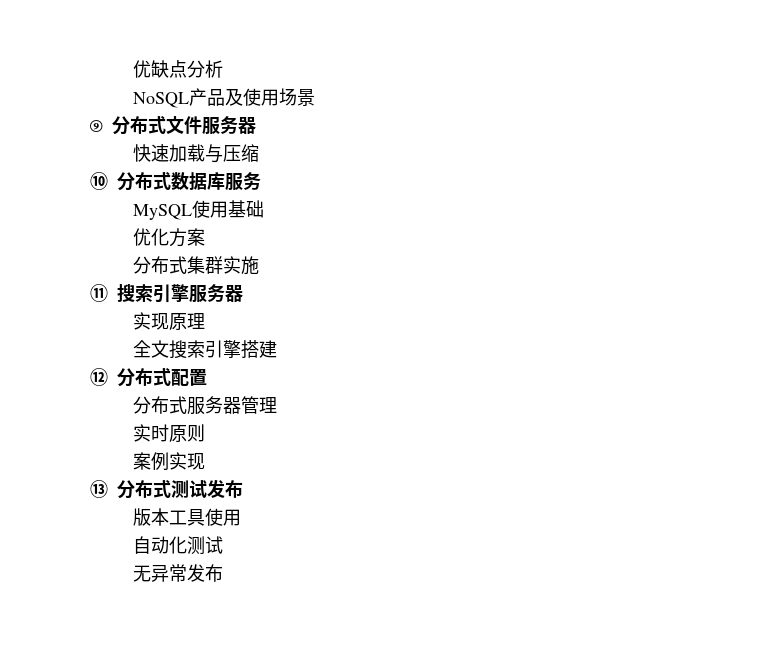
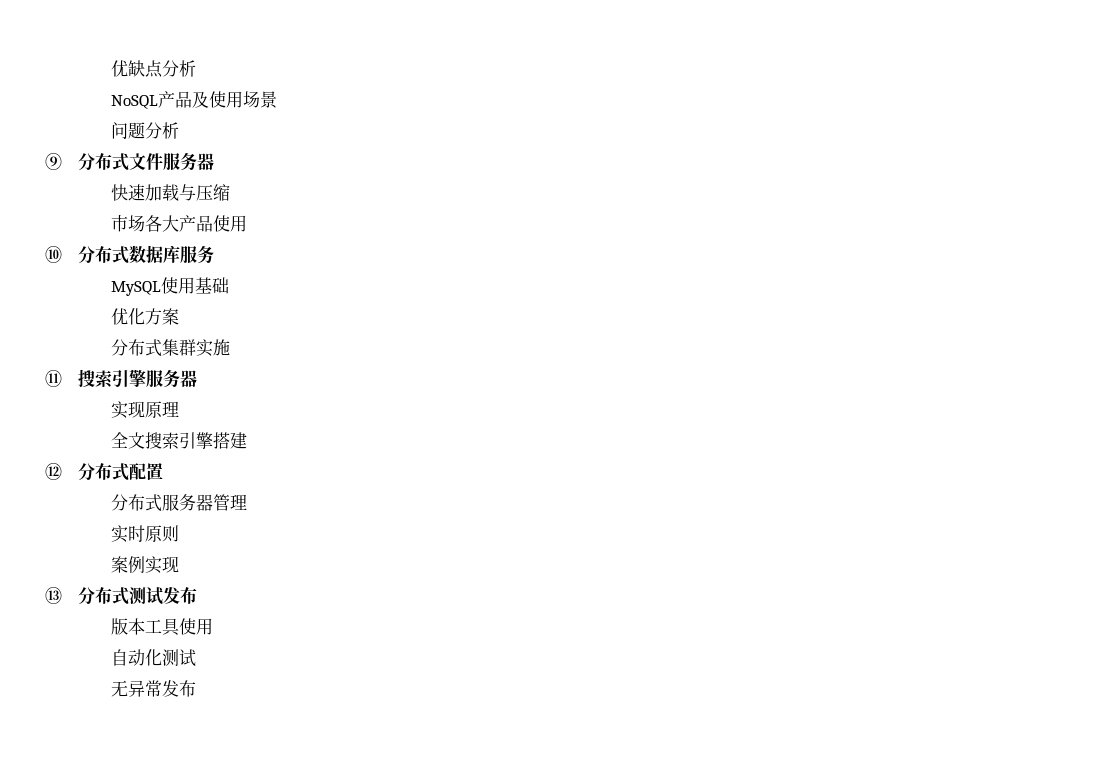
+ 问题分析
+ 市场各大产品使用

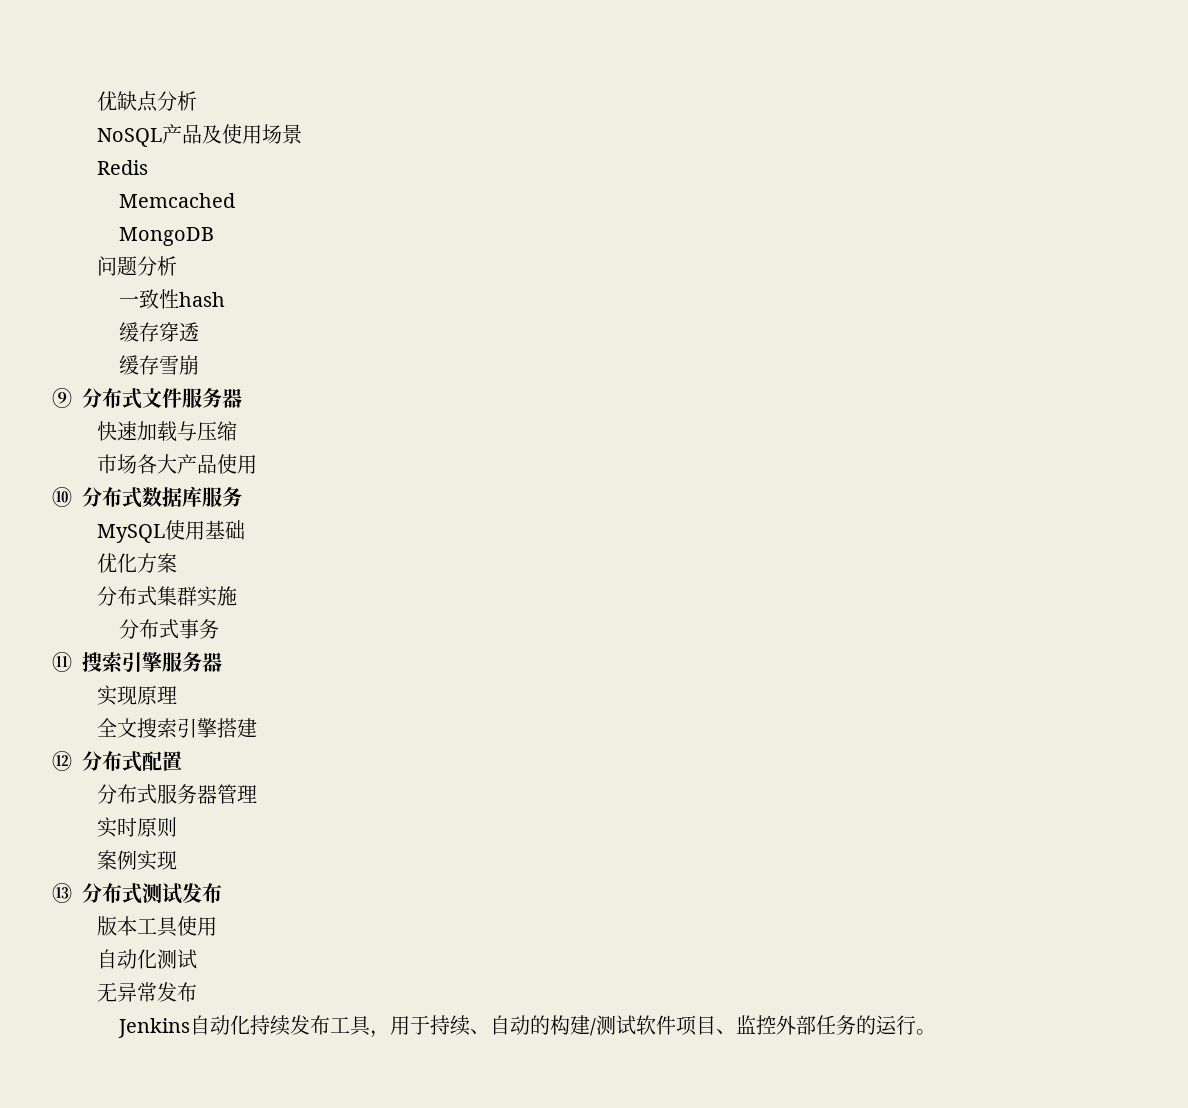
+ Redis
+ Memcached
+ MongoDB
+ 一致性hash
+ 缓存穿透
+ 缓存雪崩
+ 分布式事务
+ Jenkins自动化持续发布工具，用于持续、自动的构建/测试软件项目、监控外部任务的运行。

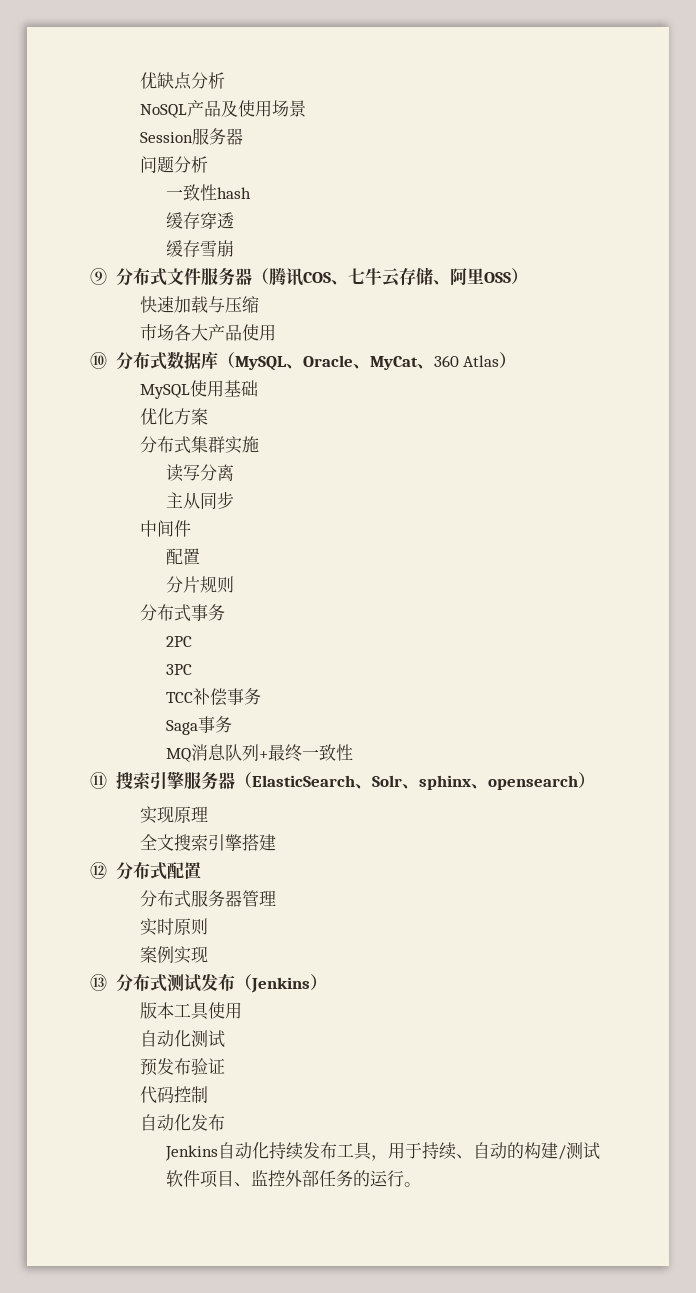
- Redis
- Memcached
- MongoDB
+ Session服务器
- ⑨分布式文件服务器
+ ⑨分布式文件服务器（腾讯COS、七牛云存储、阿里OSS）
- ⑩分布式数据库服务
+ ⑩分布式数据库（MySQL、Oracle、MyCat、360 Atlas）
+ 读写分离
+ 主从同步
+ 中间件
+ 配置
+ 分片规则
  分布式事务
+ 2PC
+ 3PC
+ TCC补偿事务
+ Saga事务
+ MQ消息队列+最终一致性
- ⑪搜索引擎服务器
+ ⑪搜索引擎服务器（ElasticSearch、Solr、sphinx、opensearch）
- ⑬分布式测试发布
+ ⑬分布式测试发布（Jenkins）
- 无异常发布
+ 预发布验证
+ 代码控制
+ 自动化发布

